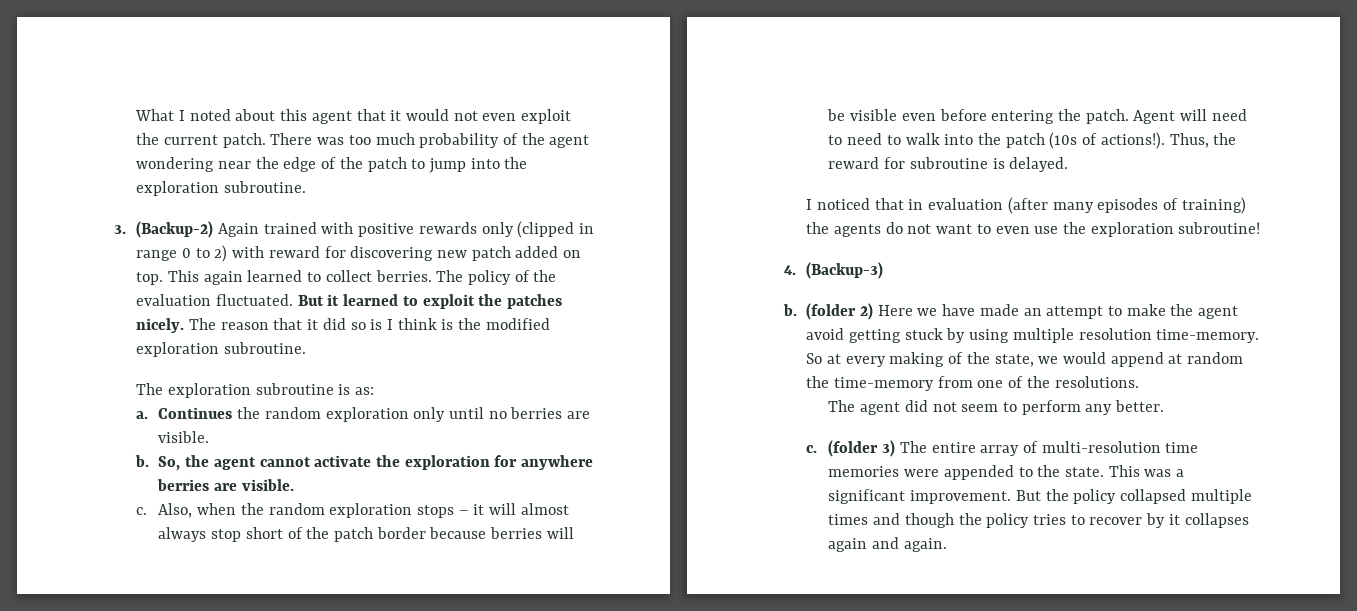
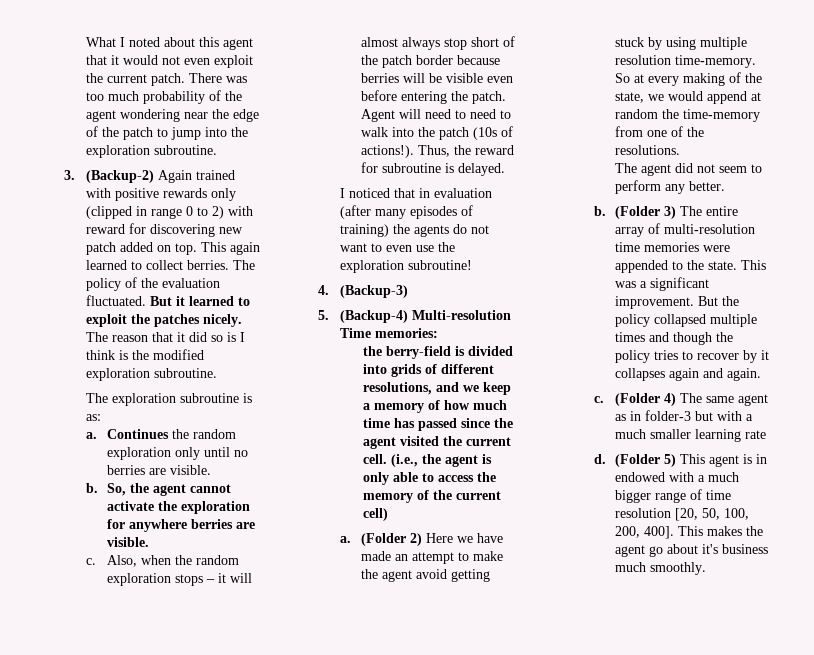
- b. (folder 2) Here we have made an attempt to make the agent avoid getting stuck by using multiple resolution time-memory.
+ 5. (Backup-4) Multi-resolution Time memories:
+ the berry-field is divided into grids of different resolutions, and we keep a memory of how much time has passed since the agent visited the current cell. (i.e., the agent is only able to access the memory of the current cell)
+ a. (Folder 2) Here we have made an attempt to make the agent avoid getting stuck by using multiple resolution time-memory.
- c. (folder 3) The entire array of multi-resolution time memories were appended to the state.
+ b. (Folder 3) The entire array of multi-resolution time memories were appended to the state.
+ c. (Folder 4) The same agent as in folder-3 but with a much smaller learning rate
+ d. (Folder 5) This agent is in endowed with a much bigger range of time resolution [20, 50, 100, 200, 400]. This makes the agent go about it's business much smoothly.

